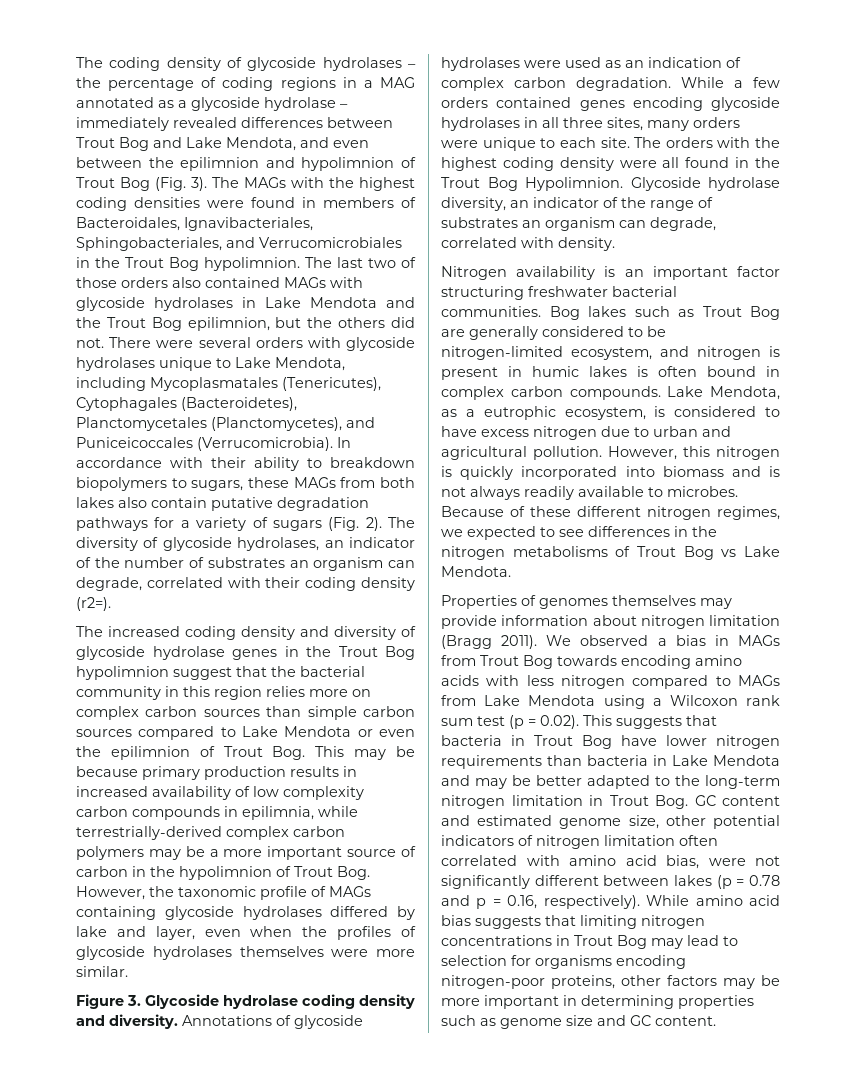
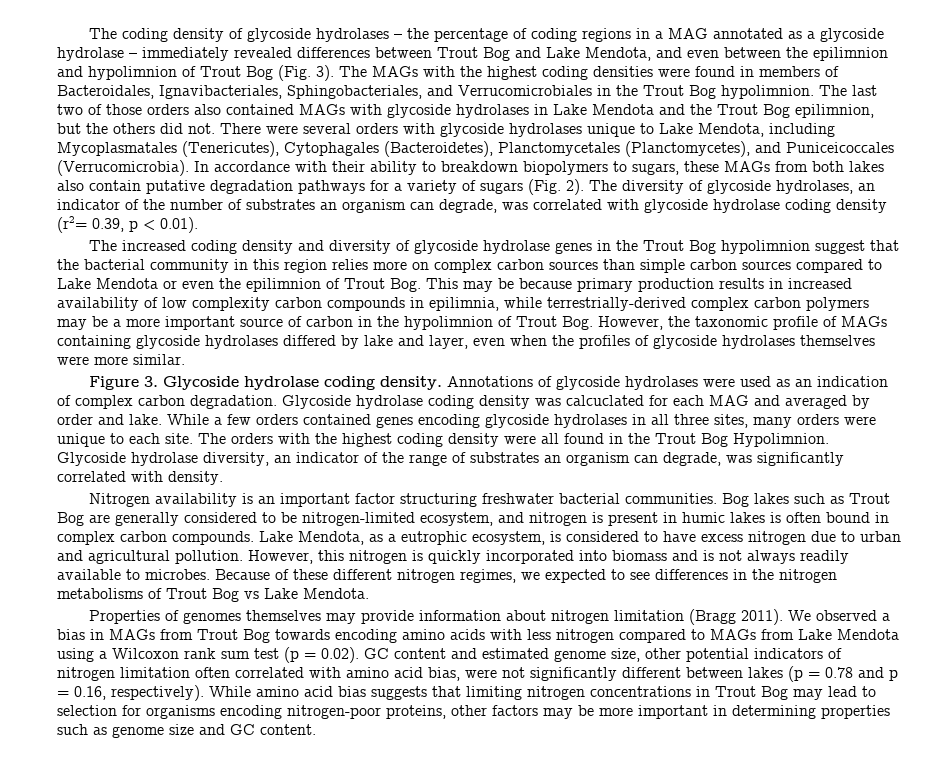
- The diversity of glycoside hydrolases, an indicator of the number of substrates an organism can degrade, correlated with their coding density (r2=).
+ The diversity of glycoside hydrolases, an indicator of the number of substrates an organism can degrade, was correlated with glycoside hydrolase coding density (r2= 0.39, p < 0.01).
- Figure 3. Glycoside hydrolase coding density and diversity.
+ Figure 3. Glycoside hydrolase coding density.
+ Glycoside hydrolase coding density was calcuclated for each MAG and averaged by order and lake.
- Glycoside hydrolase diversity, an indicator of the range of substrates an organism can degrade, correlated with density.
+ Glycoside hydrolase diversity, an indicator of the range of substrates an organism can degrade, was significantly correlated with density.
- We observed a bias in MAGs from Trout Bog towards encoding amino acids with less nitrogen compared to MAGs from Lake Mendota using a Wilcoxon rank sum test (p = 0.02). This suggests that bacteria in Trout Bog have lower nitrogen requirements than bacteria in Lake Mendota and may be better adapted to the long-term nitrogen limitation in Trout Bog. GC content and estimated genome size, other potential indicators of nitrogen limitation often correlated with amino acid bias, were not significantly different between lakes (p = 0.78 and p = 0.16, respectively).
+ We observed a bias in MAGs from Trout Bog towards encoding amino acids with less nitrogen compared to MAGs from Lake Mendota using a Wilcoxon rank sum test (p = 0.02). GC content and estimated genome size, other potential indicators of nitrogen limitation often correlated with amino acid bias, were not significantly different between lakes (p = 0.78 and p = 0.16, respectively).

